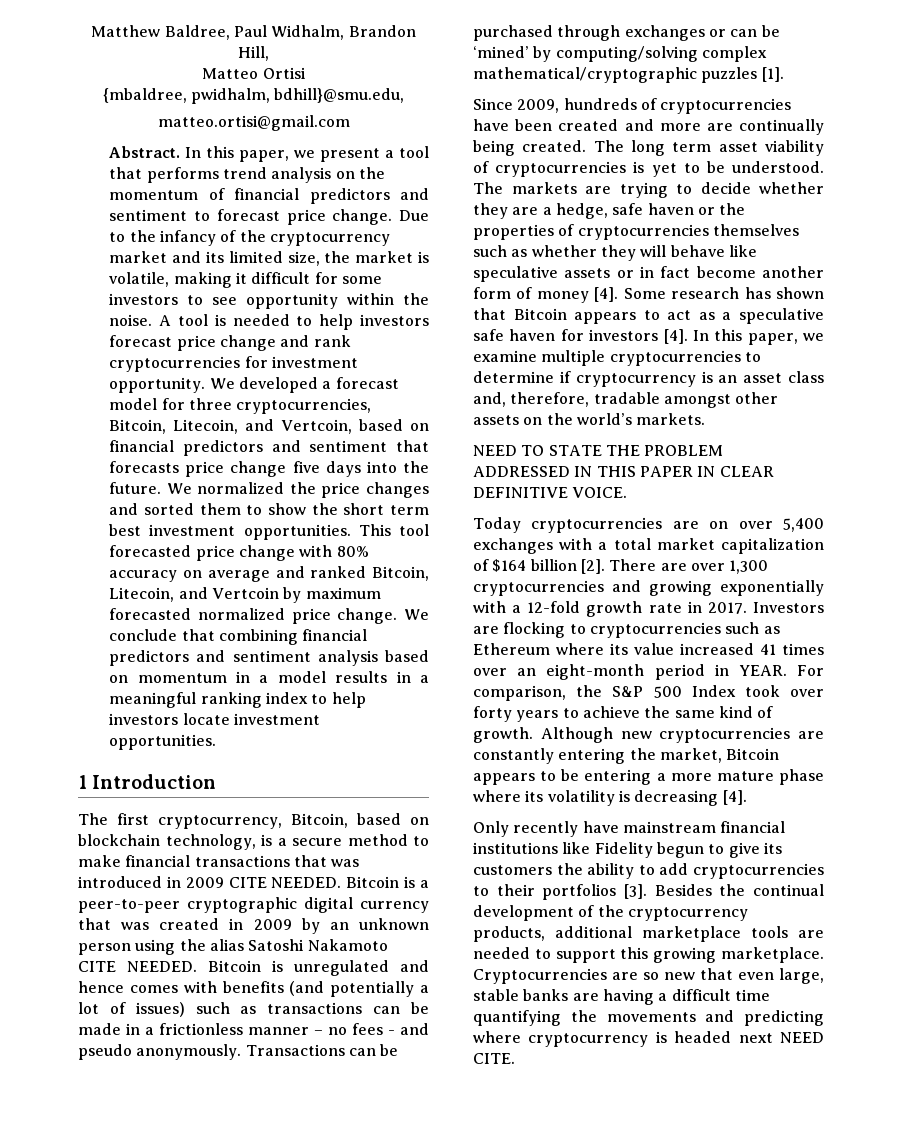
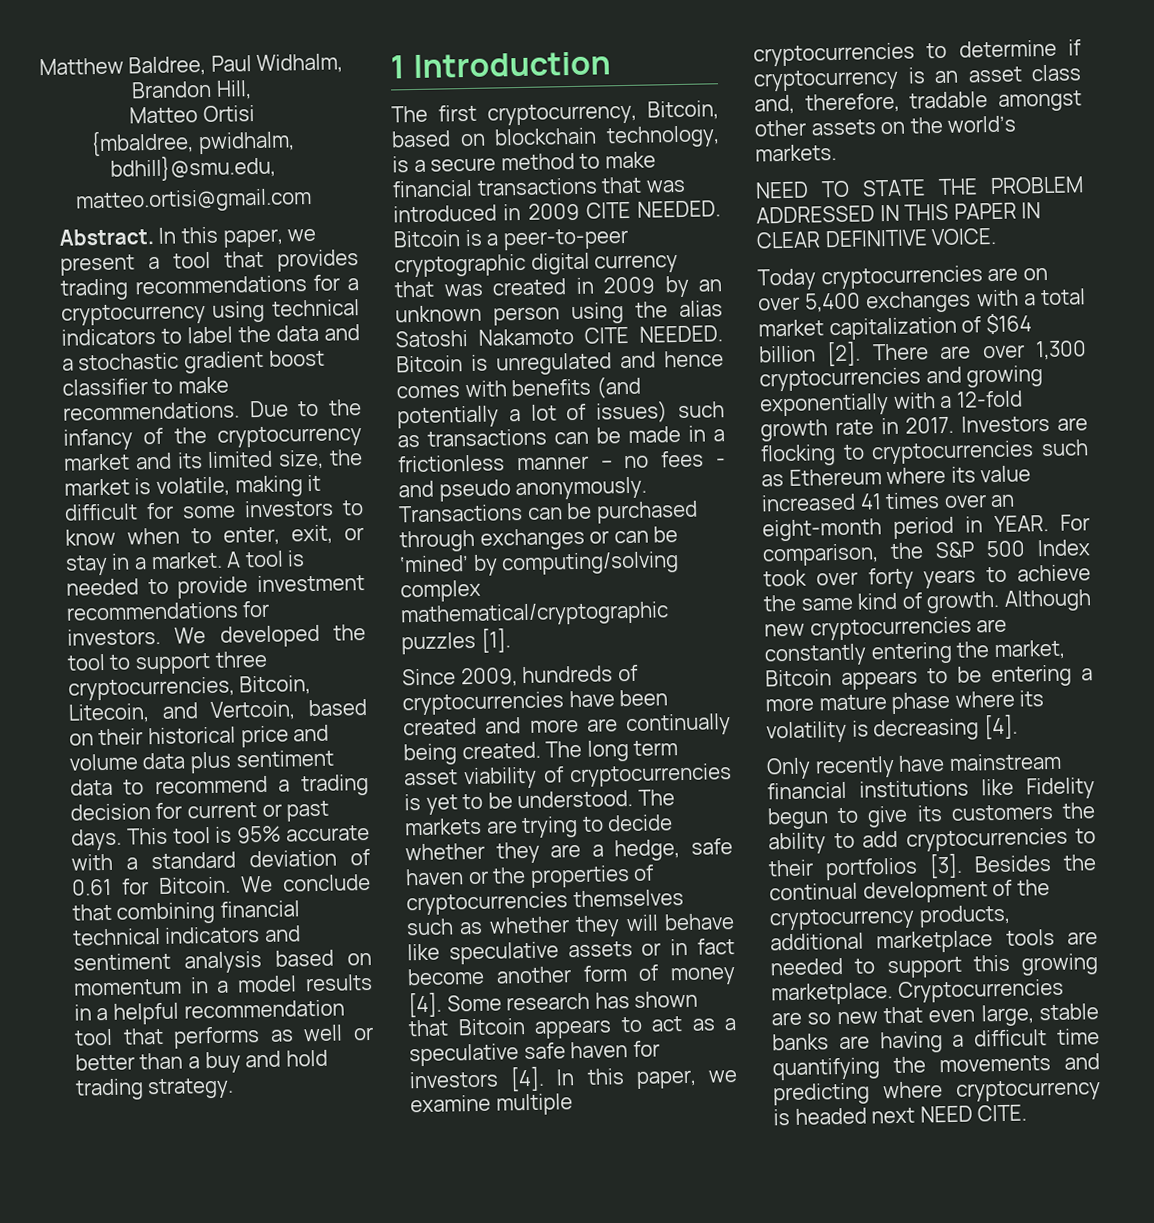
- In this paper, we present a tool that performs trend analysis on the momentum of financial predictors and sentiment to forecast price change.
+ In this paper, we present a tool that provides trading recommendations for a cryptocurrency using technical indicators to label the data and a stochastic gradient boost classifier to make recommendations.
- Due to the infancy of the cryptocurrency market and its limited size, the market is volatile, making it difficult for some investors to see opportunity within the noise.
+ Due to the infancy of the cryptocurrency market and its limited size, the market is volatile, making it difficult for some investors to know when to enter, exit, or stay in a market.
- A tool is needed to help investors forecast price change and rank cryptocurrencies for investment opportunity. We developed a forecast model for three cryptocurrencies, Bitcoin, Litecoin, and Vertcoin, based on financial predictors and sentiment that forecasts price change five days into the future. We normalized the price changes and sorted them to show the short term best investment opportunities. This tool forecasted price change with 80% accuracy on average and ranked Bitcoin, Litecoin, and Vertcoin by maximum forecasted normalized price change.
+ A tool is needed to provide investment recommendations for investors. We developed the tool to support three cryptocurrencies, Bitcoin, Litecoin, and Vertcoin, based on their historical price and volume data plus sentiment data to recommend a trading decision for current or past days. This tool is 95% accurate with a standard deviation of 0.61 for Bitcoin.
- We conclude that combining financial predictors and sentiment analysis based on momentum in a model results in a meaningful ranking index to help investors locate investment opportunities.
+ We conclude that combining financial technical indicators and sentiment analysis based on momentum in a model results in a helpful recommendation tool that performs as well or better than a buy and hold trading strategy.

